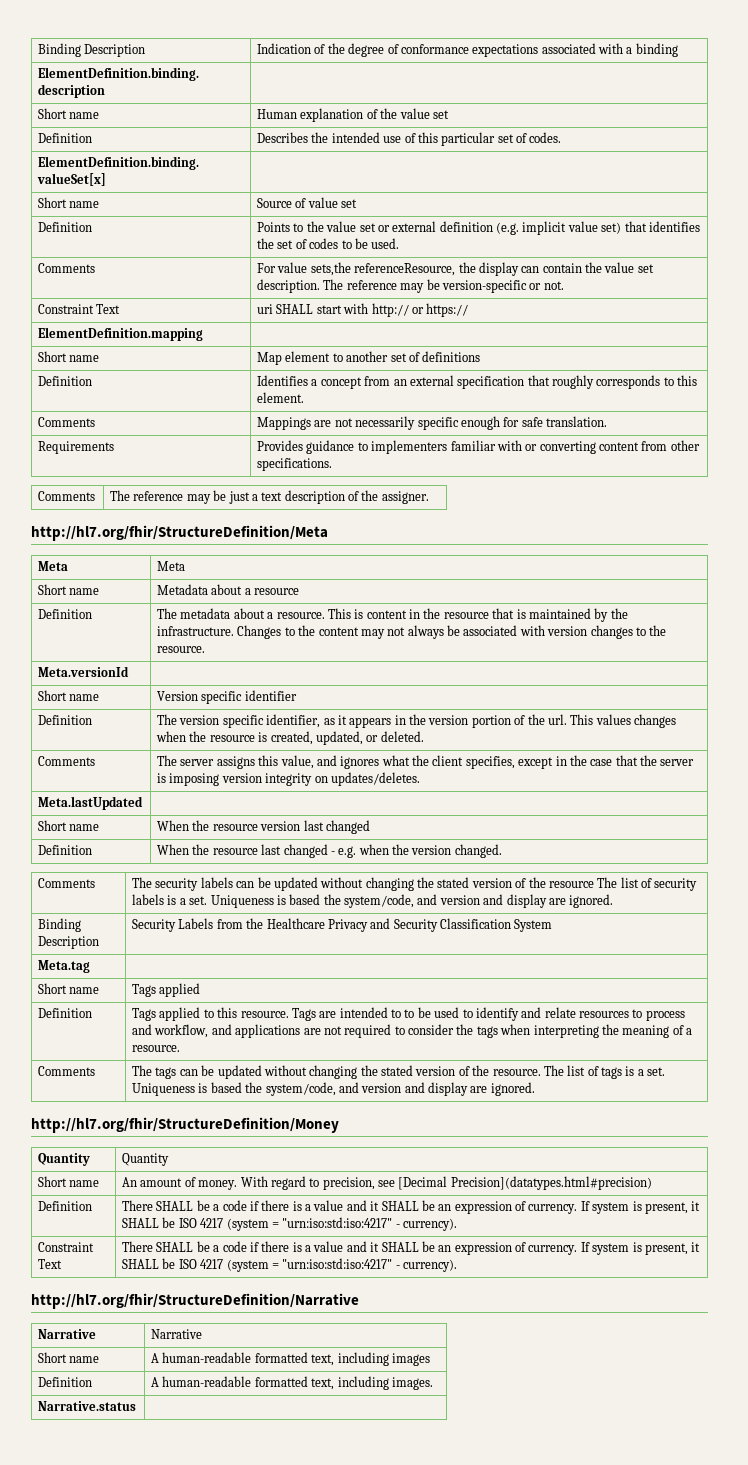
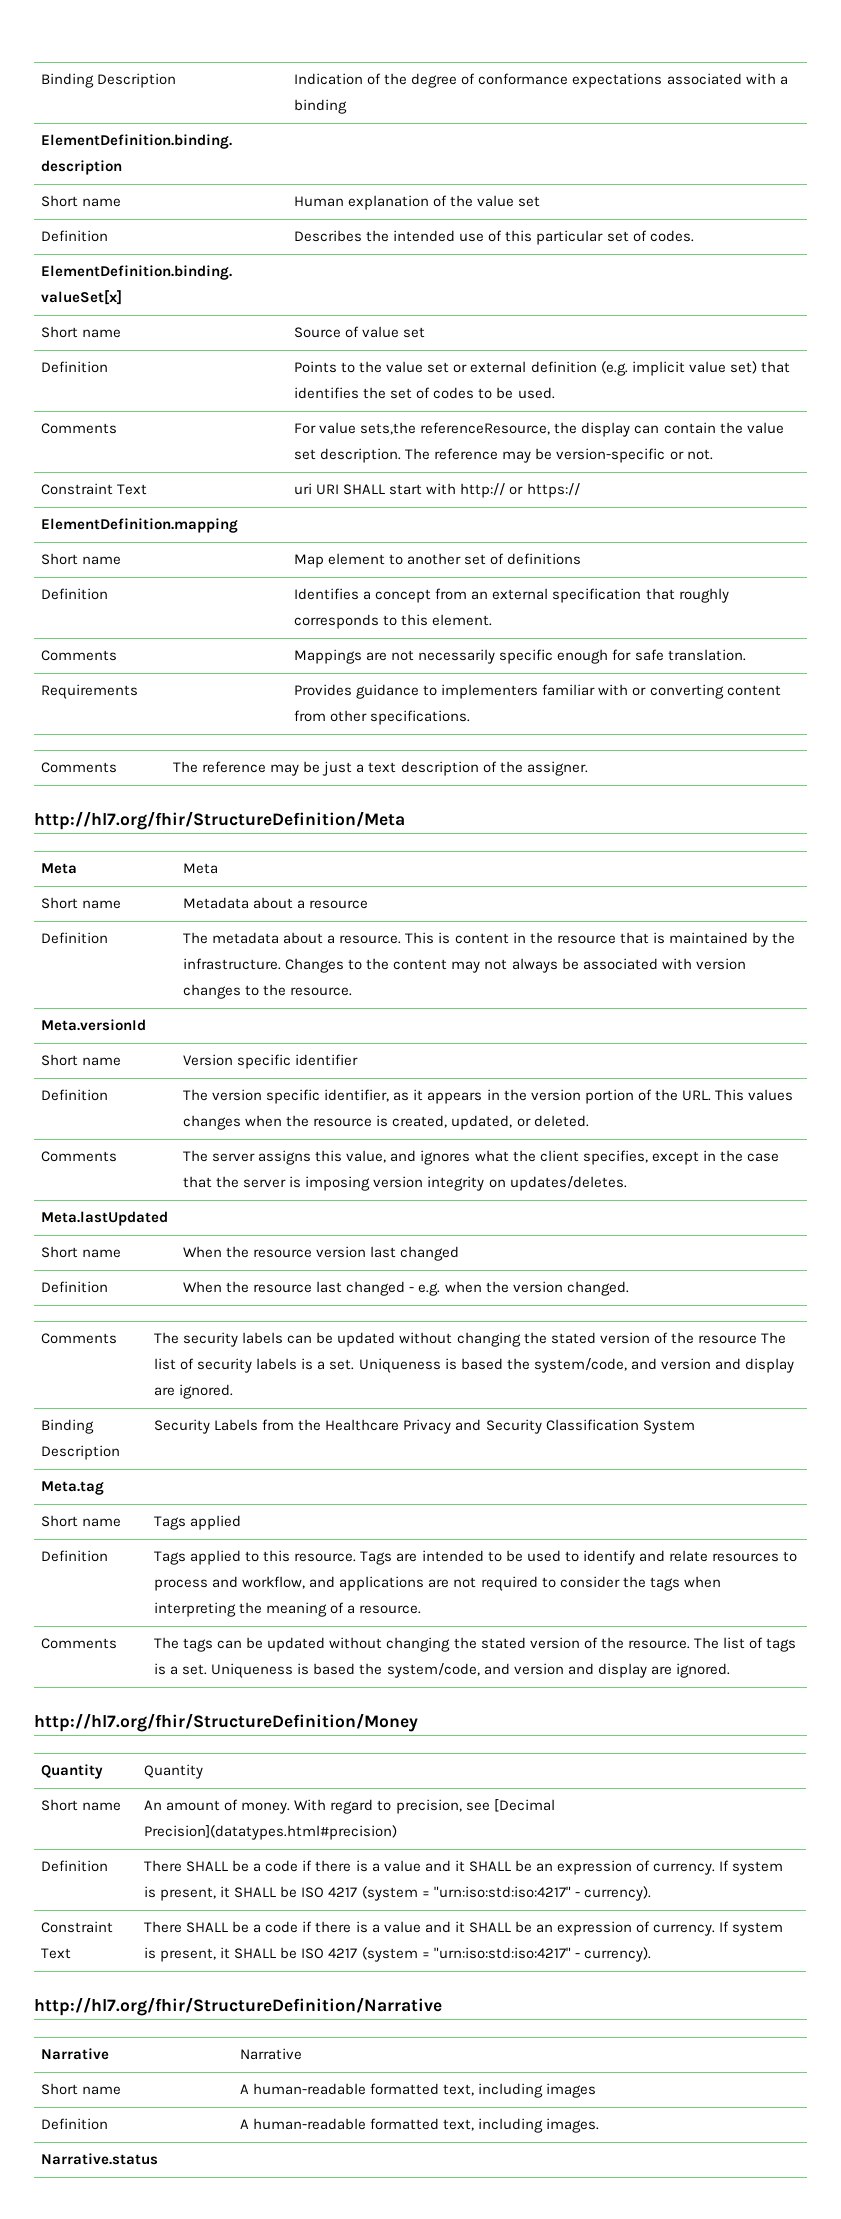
- Constraint Text | uri SHALL start with http:// or https://
+ Constraint Text | uri URI SHALL start with http:// or https://
- Definition | The version specific identifier, as it appears in the version portion of the url. This values changes when the resource is created, updated, or deleted.
+ Definition | The version specific identifier, as it appears in the version portion of the URL. This values changes when the resource is created, updated, or deleted.
- Definition | Tags applied to this resource. Tags are intended to to be used to identify and relate resources to process and workflow, and applications are not required to consider the tags when interpreting the meaning of a resource.
+ Definition | Tags applied to this resource. Tags are intended to be used to identify and relate resources to process and workflow, and applications are not required to consider the tags when interpreting the meaning of a resource.

